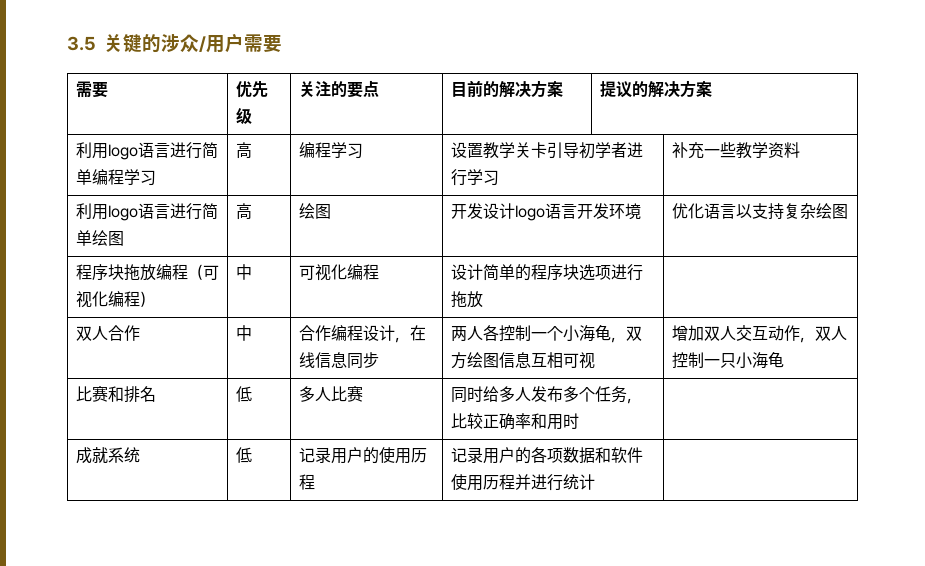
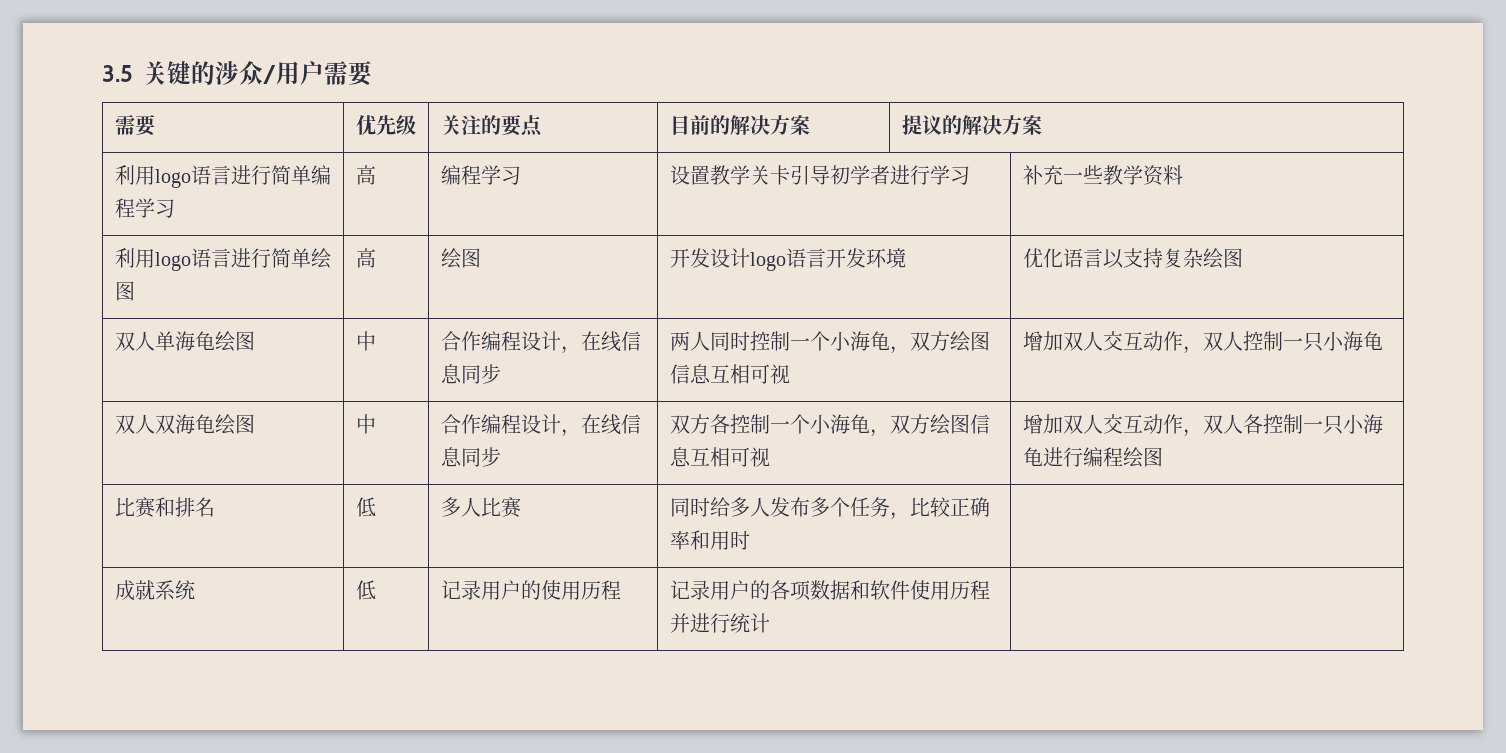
- 程序块拖放编程（可视化编程） | 中 | 可视化编程 | 设计简单的程序块选项进行拖放 |
- 双人合作 | 中 | 合作编程设计，在线信息同步 | 两人各控制一个小海龟，双方绘图信息互相可视 | 增加双人交互动作，双人控制一只小海龟
+ 双人单海龟绘图 | 中 | 合作编程设计，在线信息同步 | 两人同时控制一个小海龟，双方绘图信息互相可视 | 增加双人交互动作，双人控制一只小海龟
+ 双人双海龟绘图 | 中 | 合作编程设计，在线信息同步 | 双方各控制一个小海龟，双方绘图信息互相可视 | 增加双人交互动作，双人各控制一只小海龟进行编程绘图

